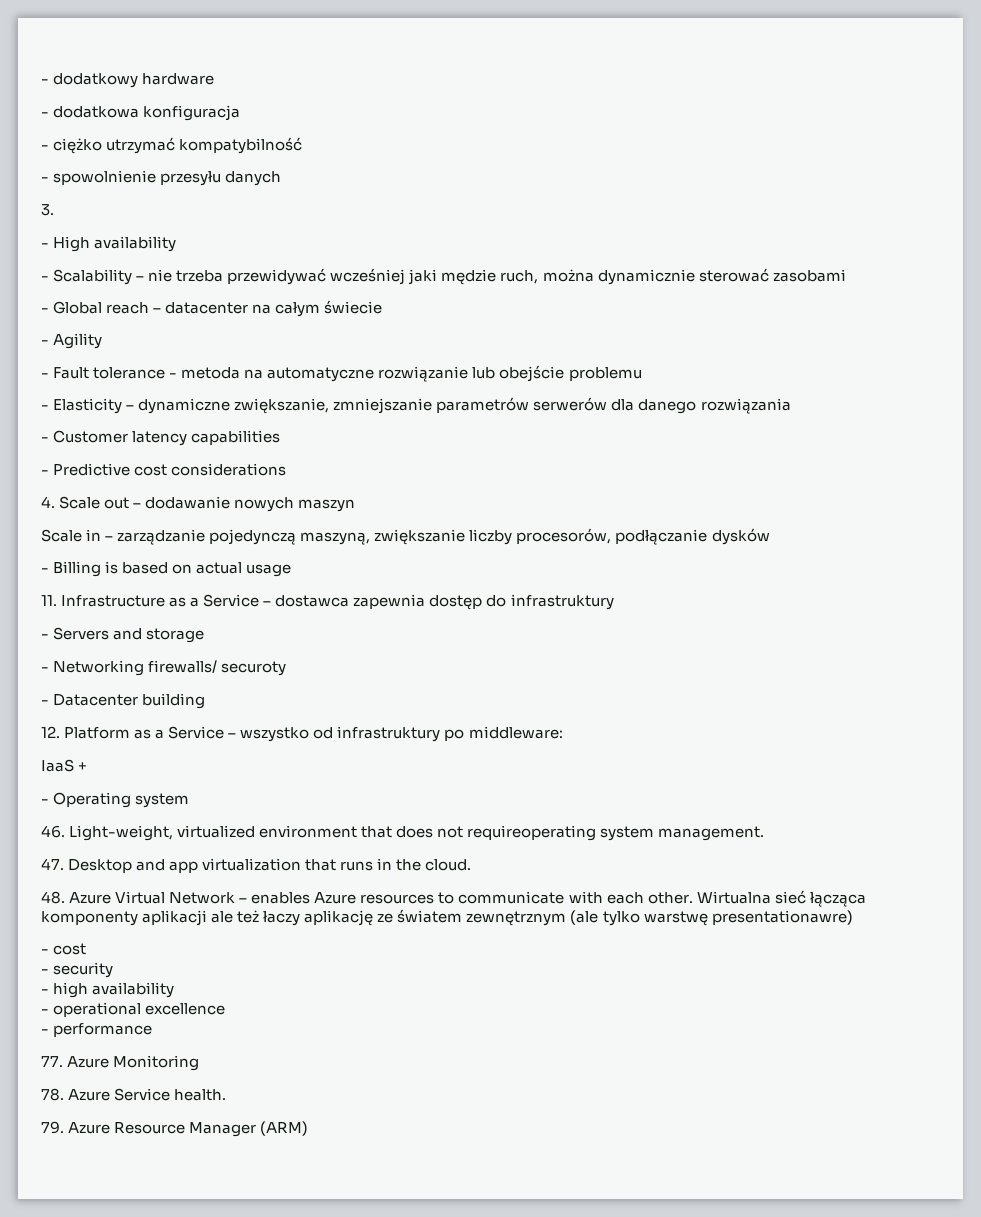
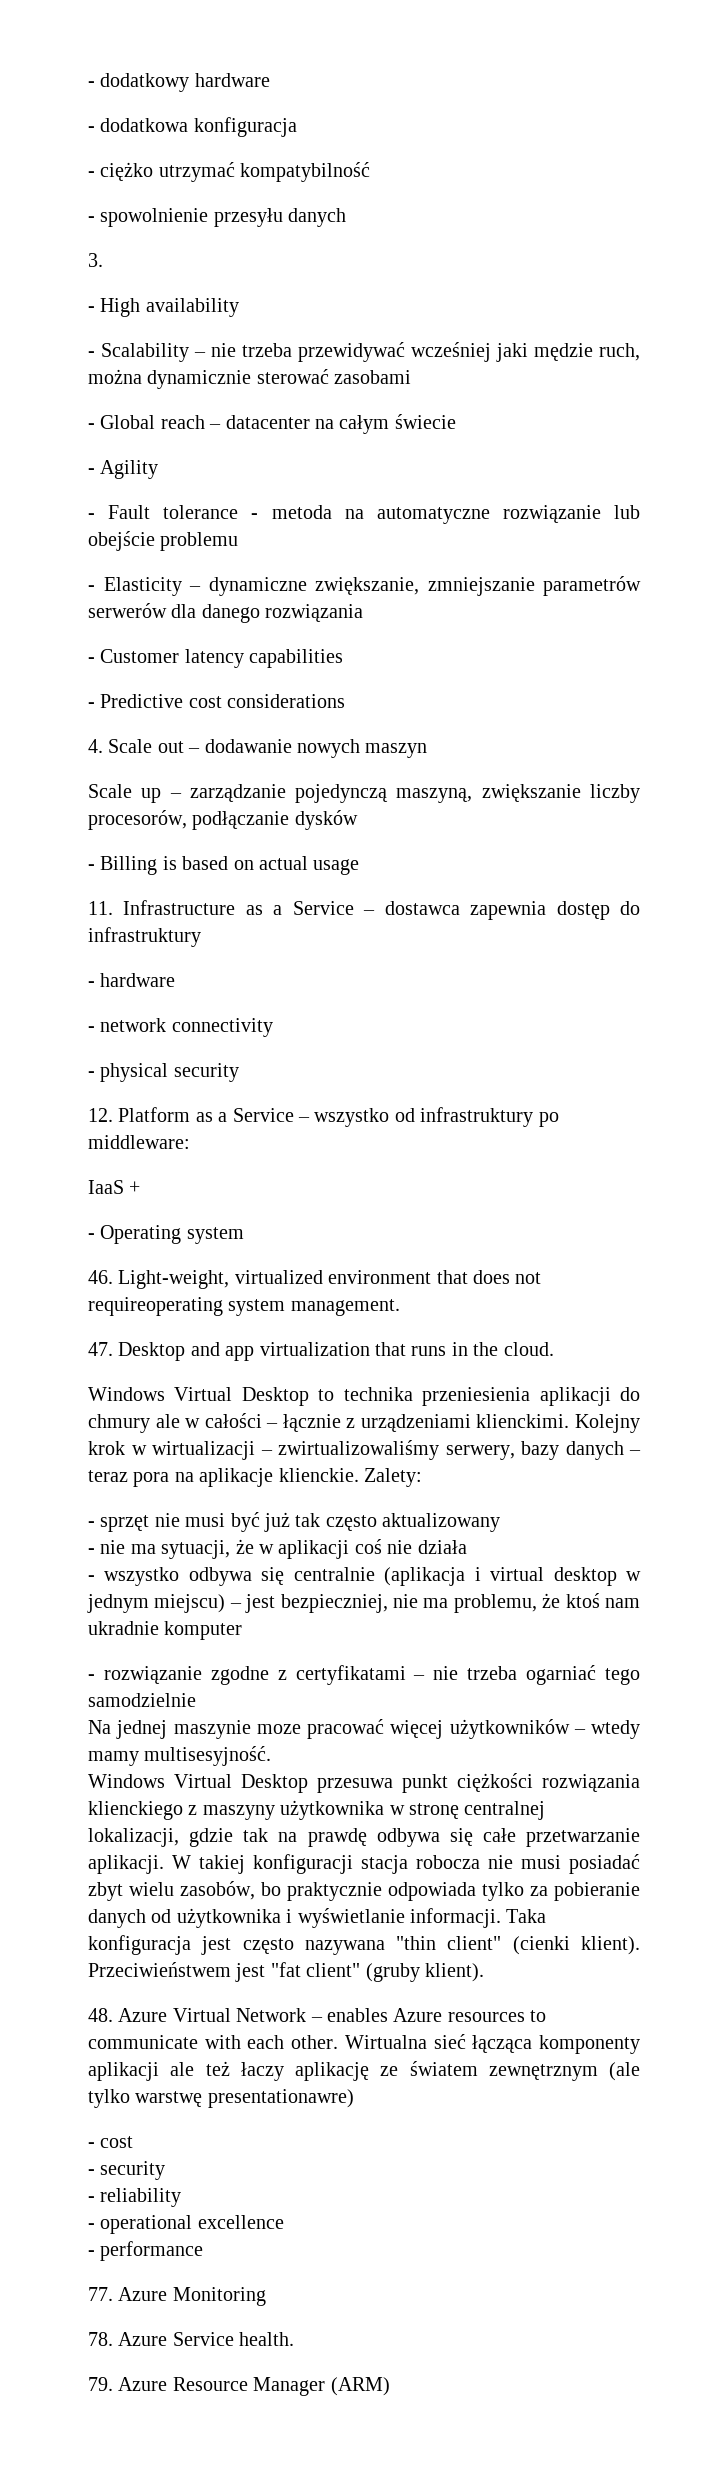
- Scale in – zarządzanie pojedynczą maszyną, zwiększanie liczby procesorów, podłączanie dysków
+ Scale up – zarządzanie pojedynczą maszyną, zwiększanie liczby procesorów, podłączanie dysków
- - Servers and storage
- - Networking firewalls/ securoty
- - Datacenter building
+ - hardware
+ - network connectivity
+ - physical security
+ Windows Virtual Desktop to technika przeniesienia aplikacji do chmury ale w całości – łącznie z urządzeniami klienckimi. Kolejny krok w wirtualizacji – zwirtualizowaliśmy serwery, bazy danych – teraz pora na aplikacje klienckie. Zalety:
+ - sprzęt nie musi być już tak często aktualizowany
+ - nie ma sytuacji, że w aplikacji coś nie działa
+ - wszystko odbywa się centralnie (aplikacja i virtual desktop w jednym miejscu) – jest bezpieczniej, nie ma problemu, że ktoś nam ukradnie komputer
+ - rozwiązanie zgodne z certyfikatami – nie trzeba ogarniać tego samodzielnie
+ Na jednej maszynie moze pracować więcej użytkowników – wtedy mamy multisesyjność.
+ Windows Virtual Desktop przesuwa punkt ciężkości rozwiązania klienckiego z maszyny użytkownika w stronę centralnej lokalizacji, gdzie tak na prawdę odbywa się całe przetwarzanie aplikacji. W takiej konfiguracji stacja robocza nie musi posiadać zbyt wielu zasobów, bo praktycznie odpowiada tylko za pobieranie danych od użytkownika i wyświetlanie informacji. Taka konfiguracja jest często nazywana "thin client" (cienki klient). Przeciwieństwem jest "fat client" (gruby klient).
- - high availability
+ - reliability

